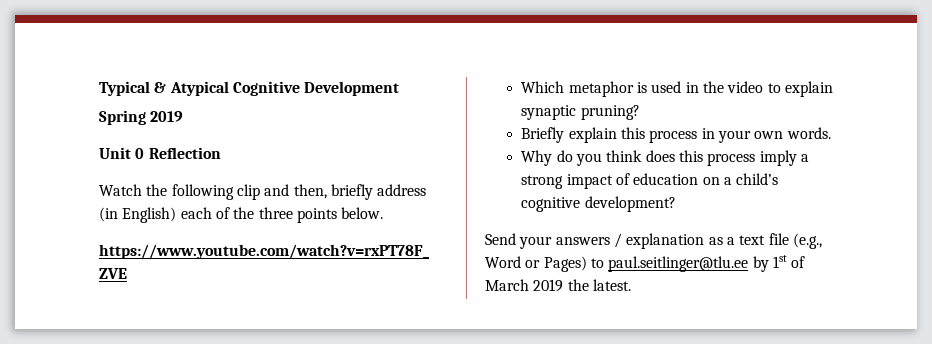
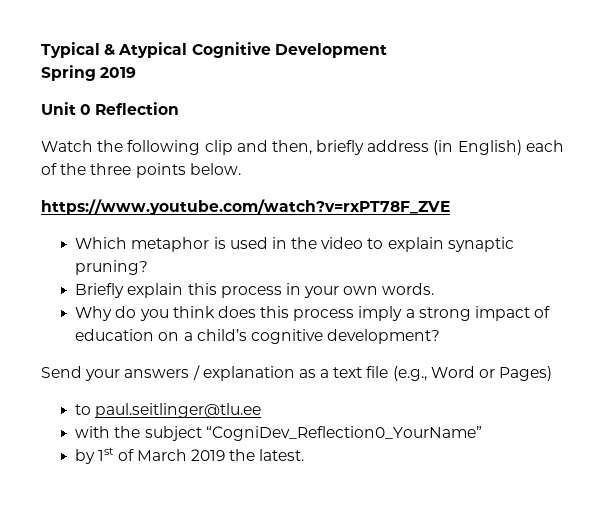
- Send your answers / explanation as a text file (e.g., Word or Pages) to paul.seitlinger@tlu.ee by 1st of March 2019 the latest.
+ Send your answers / explanation as a text file (e.g., Word or Pages)
+ to paul.seitlinger@tlu.ee
+ with the subject “CogniDev_Reflection0_YourName”
+ by 1st of March 2019 the latest.

